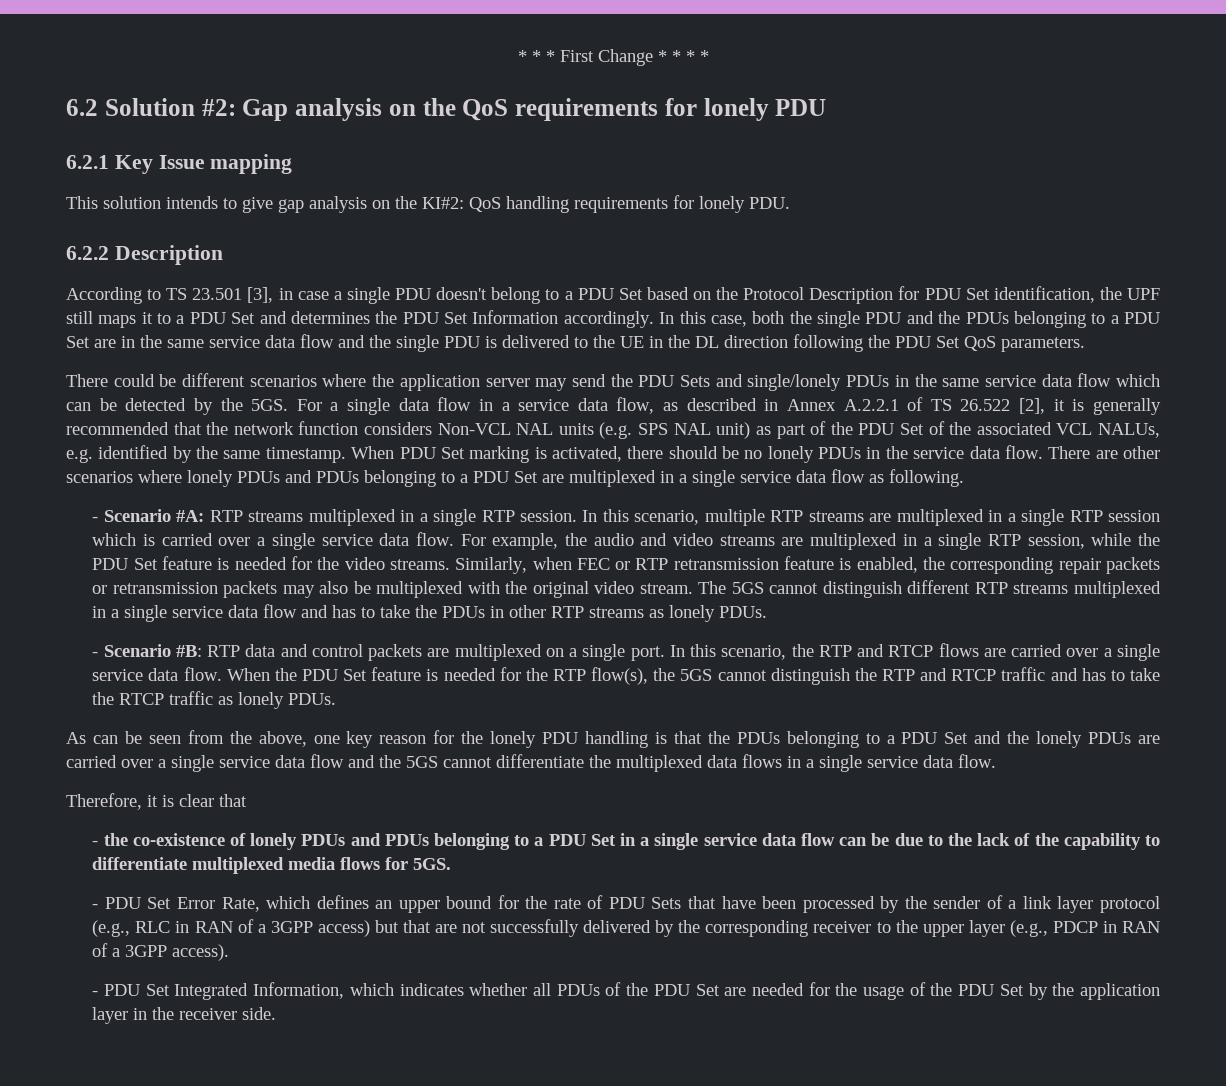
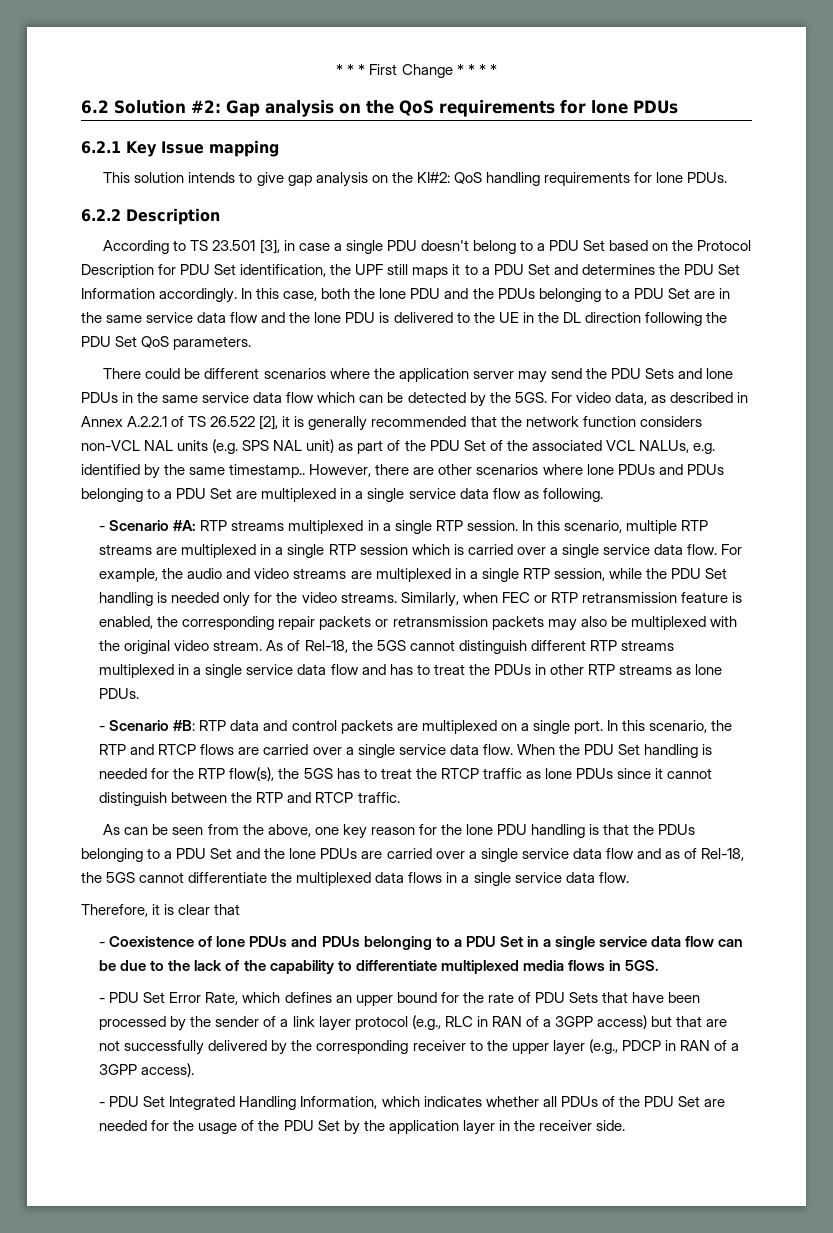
- 6.2 Solution #2: Gap analysis on the QoS requirements for lonely PDU
+ 6.2 Solution #2: Gap analysis on the QoS requirements for lone PDUs
- This solution intends to give gap analysis on the KI#2: QoS handling requirements for lonely PDU.
+ This solution intends to give gap analysis on the KI#2: QoS handling requirements for lone PDUs.
- In this case, both the single PDU and the PDUs belonging to a PDU Set are in the same service data flow and the single PDU is delivered to the UE in the DL direction following the PDU Set QoS parameters.
+ In this case, both the lone PDU and the PDUs belonging to a PDU Set are in the same service data flow and the lone PDU is delivered to the UE in the DL direction following the PDU Set QoS parameters.
- There could be different scenarios where the application server may send the PDU Sets and single/lonely PDUs in the same service data flow which can be detected by the 5GS.
+ There could be different scenarios where the application server may send the PDU Sets and lone PDUs in the same service data flow which can be detected by the 5GS.
- For a single data flow in a service data flow, as described in Annex A.2.2.1 of TS 26.522 [2], it is generally recommended that the network function considers Non-VCL NAL units (e.g. SPS NAL unit) as part of the PDU Set of the associated VCL NALUs, e.g. identified by the same timestamp. When PDU Set marking is activated, there should be no lonely PDUs in the service data flow. There are other scenarios where lonely PDUs and PDUs belonging to a PDU Set are multiplexed in a single service data flow as following.
+ For video data, as described in Annex A.2.2.1 of TS 26.522 [2], it is generally recommended that the network function considers non-VCL NAL units (e.g. SPS NAL unit) as part of the PDU Set of the associated VCL NALUs, e.g. identified by the same timestamp.. However, there are other scenarios where lone PDUs and PDUs belonging to a PDU Set are multiplexed in a single service data flow as following.
- For example, the audio and video streams are multiplexed in a single RTP session, while the PDU Set feature is needed for the video streams.
+ For example, the audio and video streams are multiplexed in a single RTP session, while the PDU Set handling is needed only for the video streams.
- The 5GS cannot distinguish different RTP streams multiplexed in a single service data flow and has to take the PDUs in other RTP streams as lonely PDUs.
+ As of Rel-18, the 5GS cannot distinguish different RTP streams multiplexed in a single service data flow and has to treat the PDUs in other RTP streams as lone PDUs.
- When the PDU Set feature is needed for the RTP flow(s), the 5GS cannot distinguish the RTP and RTCP traffic and has to take the RTCP traffic as lonely PDUs.
+ When the PDU Set handling is needed for the RTP flow(s), the 5GS has to treat the RTCP traffic as lone PDUs since it cannot distinguish between the RTP and RTCP traffic.
- As can be seen from the above, one key reason for the lonely PDU handling is that the PDUs belonging to a PDU Set and the lonely PDUs are carried over a single service data flow and the 5GS cannot differentiate the multiplexed data flows in a single service data flow.
+ As can be seen from the above, one key reason for the lone PDU handling is that the PDUs belonging to a PDU Set and the lone PDUs are carried over a single service data flow and as of Rel-18, the 5GS cannot differentiate the multiplexed data flows in a single service data flow.
- - the co-existence of lonely PDUs and PDUs belonging to a PDU Set in a single service data flow can be due to the lack of the capability to differentiate multiplexed media flows for 5GS.
+ - Coexistence of lone PDUs and PDUs belonging to a PDU Set in a single service data flow can be due to the lack of the capability to differentiate multiplexed media flows in 5GS.
- - PDU Set Integrated Information, which indicates whether all PDUs of the PDU Set are needed for the usage of the PDU Set by the application layer in the receiver side.
+ - PDU Set Integrated Handling Information, which indicates whether all PDUs of the PDU Set are needed for the usage of the PDU Set by the application layer in the receiver side.

